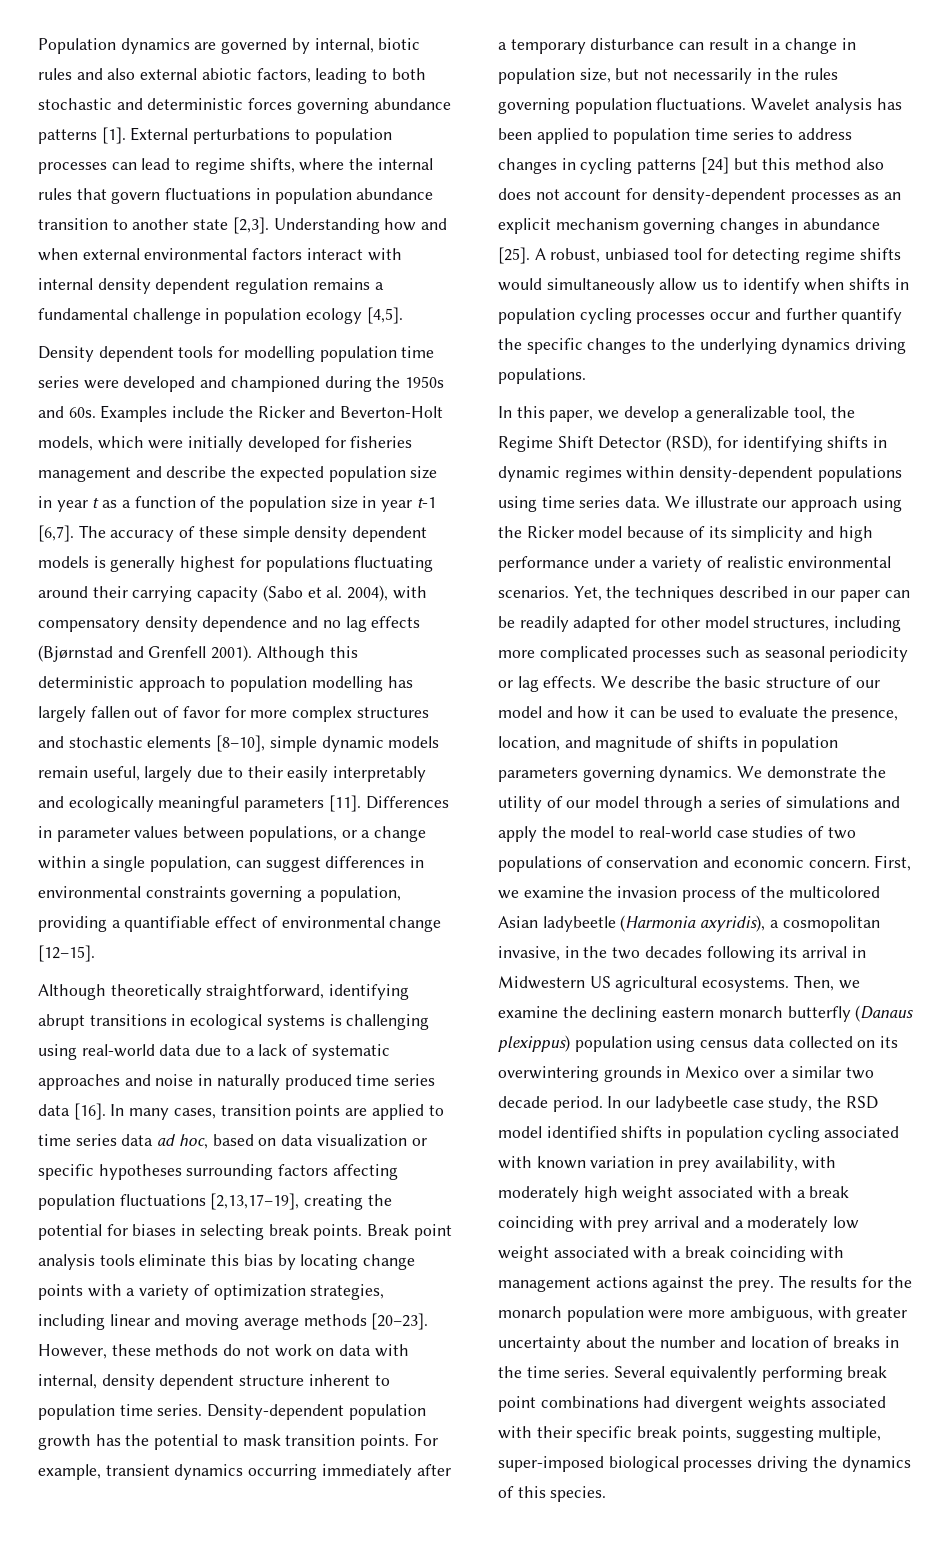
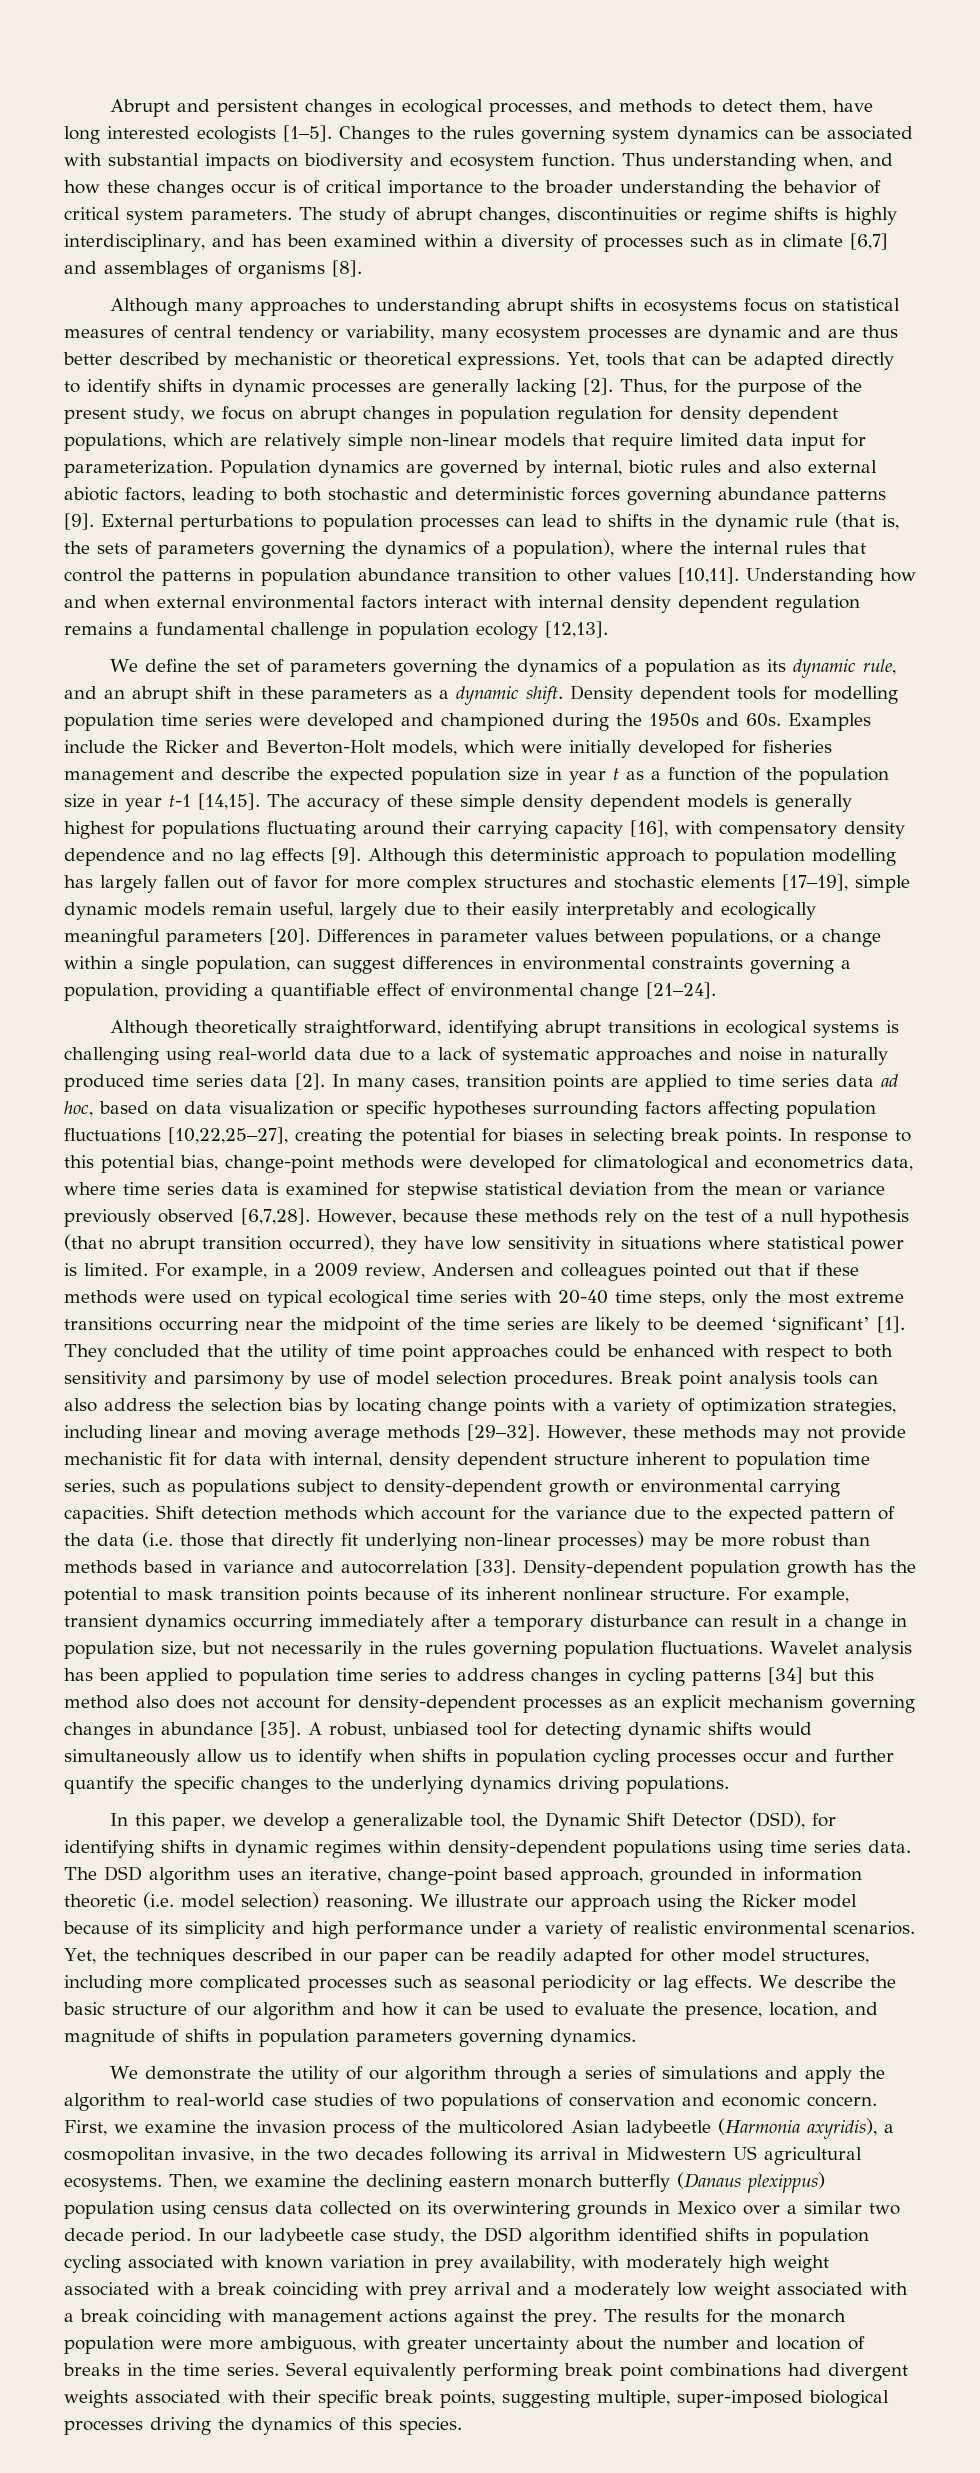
+ Abrupt and persistent changes in ecological processes, and methods to detect them, have long interested ecologists [1–5]. Changes to the rules governing system dynamics can be associated with substantial impacts on biodiversity and ecosystem function. Thus understanding when, and how these changes occur is of critical importance to the broader understanding the behavior of critical system parameters. The study of abrupt changes, discontinuities or regime shifts is highly interdisciplinary, and has been examined within a diversity of processes such as in climate [6,7] and assemblages of organisms [8].
+ Although many approaches to understanding abrupt shifts in ecosystems focus on statistical measures of central tendency or variability, many ecosystem processes are dynamic and are thus better described by mechanistic or theoretical expressions. Yet, tools that can be adapted directly to identify shifts in dynamic processes are generally lacking [2]. Thus, for the purpose of the present study, we focus on abrupt changes in population regulation for density dependent populations, which are relatively simple non-linear models that require limited data input for parameterization.
- Population dynamics are governed by internal, biotic rules and also external abiotic factors, leading to both stochastic and deterministic forces governing abundance patterns [1].
+ Population dynamics are governed by internal, biotic rules and also external abiotic factors, leading to both stochastic and deterministic forces governing abundance patterns [9].
- External perturbations to population processes can lead to regime shifts, where the internal rules that govern fluctuations in population abundance transition to another state [2,3].
+ External perturbations to population processes can lead to shifts in the dynamic rule (that is, the sets of parameters governing the dynamics of a population), where the internal rules that control the patterns in population abundance transition to other values [10,11].
- Understanding how and when external environmental factors interact with internal density dependent regulation remains a fundamental challenge in population ecology [4,5].
- Density dependent tools for modelling population time series were developed and championed during the 1950s and 60s.
+ Understanding how and when external environmental factors interact with internal density dependent regulation remains a fundamental challenge in population ecology [12,13].
+ We define the set of parameters governing the dynamics of a population as its dynamic rule, and an abrupt shift in these parameters as a dynamic shift. Density dependent tools for modelling population time series were developed and championed during the 1950s and 60s.
- Examples include the Ricker and Beverton-Holt models, which were initially developed for fisheries management and describe the expected population size in year t as a function of the population size in year t-1 [6,7].
+ Examples include the Ricker and Beverton-Holt models, which were initially developed for fisheries management and describe the expected population size in year t as a function of the population size in year t-1 [14,15].
- The accuracy of these simple density dependent models is generally highest for populations fluctuating around their carrying capacity (Sabo et al. 2004), with compensatory density dependence and no lag effects (Bjørnstad and Grenfell 2001).
+ The accuracy of these simple density dependent models is generally highest for populations fluctuating around their carrying capacity [16], with compensatory density dependence and no lag effects [9].
- Although this deterministic approach to population modelling has largely fallen out of favor for more complex structures and stochastic elements [8–10], simple dynamic models remain useful, largely due to their easily interpretably and ecologically meaningful parameters [11].
+ Although this deterministic approach to population modelling has largely fallen out of favor for more complex structures and stochastic elements [17–19], simple dynamic models remain useful, largely due to their easily interpretably and ecologically meaningful parameters [20].
- Differences in parameter values between populations, or a change within a single population, can suggest differences in environmental constraints governing a population, providing a quantifiable effect of environmental change [12–15].
+ Differences in parameter values between populations, or a change within a single population, can suggest differences in environmental constraints governing a population, providing a quantifiable effect of environmental change [21–24].
- Although theoretically straightforward, identifying abrupt transitions in ecological systems is challenging using real-world data due to a lack of systematic approaches and noise in naturally produced time series data [16].
+ Although theoretically straightforward, identifying abrupt transitions in ecological systems is challenging using real-world data due to a lack of systematic approaches and noise in naturally produced time series data [2].
- In many cases, transition points are applied to time series data ad hoc, based on data visualization or specific hypotheses surrounding factors affecting population fluctuations [2,13,17–19], creating the potential for biases in selecting break points.
+ In many cases, transition points are applied to time series data ad hoc, based on data visualization or specific hypotheses surrounding factors affecting population fluctuations [10,22,25–27], creating the potential for biases in selecting break points.
- Break point analysis tools eliminate this bias by locating change points with a variety of optimization strategies, including linear and moving average methods [20–23].
+ In response to this potential bias, change-point methods were developed for climatological and econometrics data, where time series data is examined for stepwise statistical deviation from the mean or variance previously observed [6,7,28]. However, because these methods rely on the test of a null hypothesis (that no abrupt transition occurred), they have low sensitivity in situations where statistical power is limited. For example, in a 2009 review, Andersen and colleagues pointed out that if these methods were used on typical ecological time series with 20-40 time steps, only the most extreme transitions occurring near the midpoint of the time series are likely to be deemed ‘significant’ [1]. They concluded that the utility of time point approaches could be enhanced with respect to both sensitivity and parsimony by use of model selection procedures. Break point analysis tools can also address the selection bias by locating change points with a variety of optimization strategies, including linear and moving average methods [29–32].
- However, these methods do not work on data with internal, density dependent structure inherent to population time series.
+ However, these methods may not provide mechanistic fit for data with internal, density dependent structure inherent to population time series, such as populations subject to density-dependent growth or environmental carrying capacities. Shift detection methods which account for the variance due to the expected pattern of the data (i.e. those that directly fit underlying non-linear processes) may be more robust than methods based in variance and autocorrelation [33].
- Density-dependent population growth has the potential to mask transition points.
+ Density-dependent population growth has the potential to mask transition points because of its inherent nonlinear structure.
- Wavelet analysis has been applied to population time series to address changes in cycling patterns [24] but this method also does not account for density-dependent processes as an explicit mechanism governing changes in abundance [25].
+ Wavelet analysis has been applied to population time series to address changes in cycling patterns [34] but this method also does not account for density-dependent processes as an explicit mechanism governing changes in abundance [35].
- A robust, unbiased tool for detecting regime shifts would simultaneously allow us to identify when shifts in population cycling processes occur and further quantify the specific changes to the underlying dynamics driving populations.
+ A robust, unbiased tool for detecting dynamic shifts would simultaneously allow us to identify when shifts in population cycling processes occur and further quantify the specific changes to the underlying dynamics driving populations.
- In this paper, we develop a generalizable tool, the Regime Shift Detector (RSD), for identifying shifts in dynamic regimes within density-dependent populations using time series data.
+ In this paper, we develop a generalizable tool, the Dynamic Shift Detector (DSD), for identifying shifts in dynamic regimes within density-dependent populations using time series data.
+ The DSD algorithm uses an iterative, change-point based approach, grounded in information theoretic (i.e. model selection) reasoning.
- We describe the basic structure of our model and how it can be used to evaluate the presence, location, and magnitude of shifts in population parameters governing dynamics. We demonstrate the utility of our model through a series of simulations and apply the model to real-world case studies of two populations of conservation and economic concern.
+ We describe the basic structure of our algorithm and how it can be used to evaluate the presence, location, and magnitude of shifts in population parameters governing dynamics.
+ We demonstrate the utility of our algorithm through a series of simulations and apply the algorithm to real-world case studies of two populations of conservation and economic concern.
- In our ladybeetle case study, the RSD model identified shifts in population cycling associated with known variation in prey availability, with moderately high weight associated with a break coinciding with prey arrival and a moderately low weight associated with a break coinciding with management actions against the prey.
+ In our ladybeetle case study, the DSD algorithm identified shifts in population cycling associated with known variation in prey availability, with moderately high weight associated with a break coinciding with prey arrival and a moderately low weight associated with a break coinciding with management actions against the prey.

